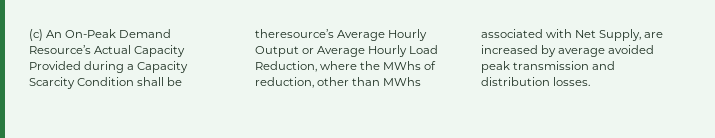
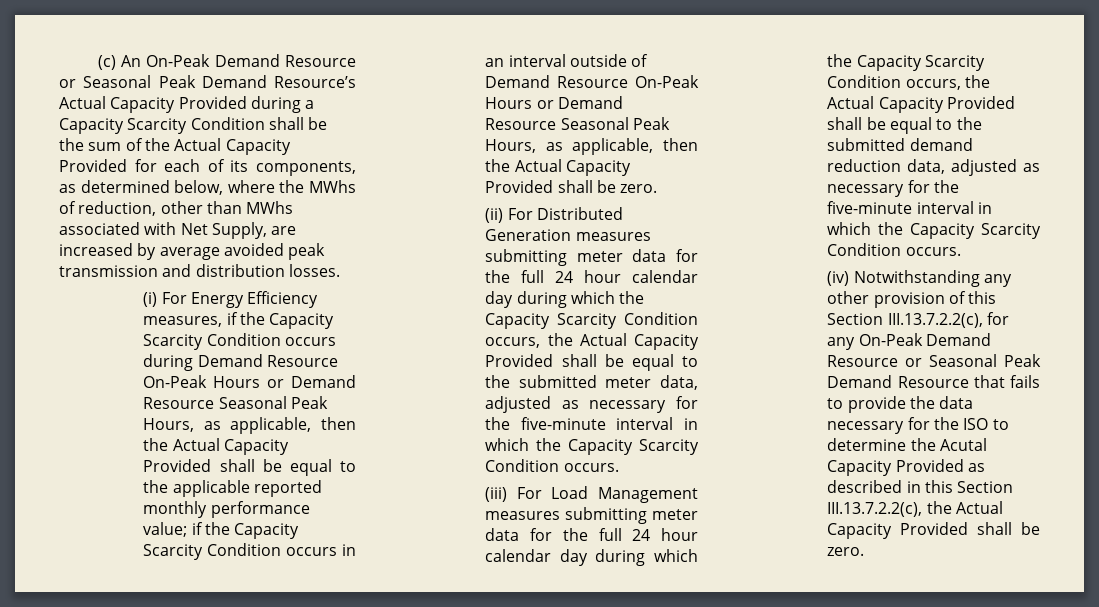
- (c) An On-Peak Demand Resource’s Actual Capacity Provided during a Capacity Scarcity Condition shall be theresource’s Average Hourly Output or Average Hourly Load Reduction, where the MWhs of reduction, other than MWhs associated with Net Supply, are increased by average avoided peak transmission and distribution losses.
+ (c) An On-Peak Demand Resource or Seasonal Peak Demand Resource’s Actual Capacity Provided during a Capacity Scarcity Condition shall be the sum of the Actual Capacity Provided for each of its components, as determined below, where the MWhs of reduction, other than MWhs associated with Net Supply, are increased by average avoided peak transmission and distribution losses.
+ (i) For Energy Efficiency measures, if the Capacity Scarcity Condition occurs during Demand Resource On-Peak Hours or Demand Resource Seasonal Peak Hours, as applicable, then the Actual Capacity Provided shall be equal to the applicable reported monthly performance value; if the Capacity Scarcity Condition occurs in an interval outside of Demand Resource On-Peak Hours or Demand Resource Seasonal Peak Hours, as applicable, then the Actual Capacity Provided shall be zero.
+ (ii) For Distributed Generation measures submitting meter data for the full 24 hour calendar day during which the Capacity Scarcity Condition occurs, the Actual Capacity Provided shall be equal to the submitted meter data, adjusted as necessary for the five-minute interval in which the Capacity Scarcity Condition occurs.
+ (iii) For Load Management measures submitting meter data for the full 24 hour calendar day during which the Capacity Scarcity Condition occurs, the Actual Capacity Provided shall be equal to the submitted demand reduction data, adjusted as necessary for the five-minute interval in which the Capacity Scarcity Condition occurs.
+ (iv) Notwithstanding any other provision of this Section III.13.7.2.2(c), for any On-Peak Demand Resource or Seasonal Peak Demand Resource that fails to provide the data necessary for the ISO to determine the Acutal Capacity Provided as described in this Section III.13.7.2.2(c), the Actual Capacity Provided shall be zero.

